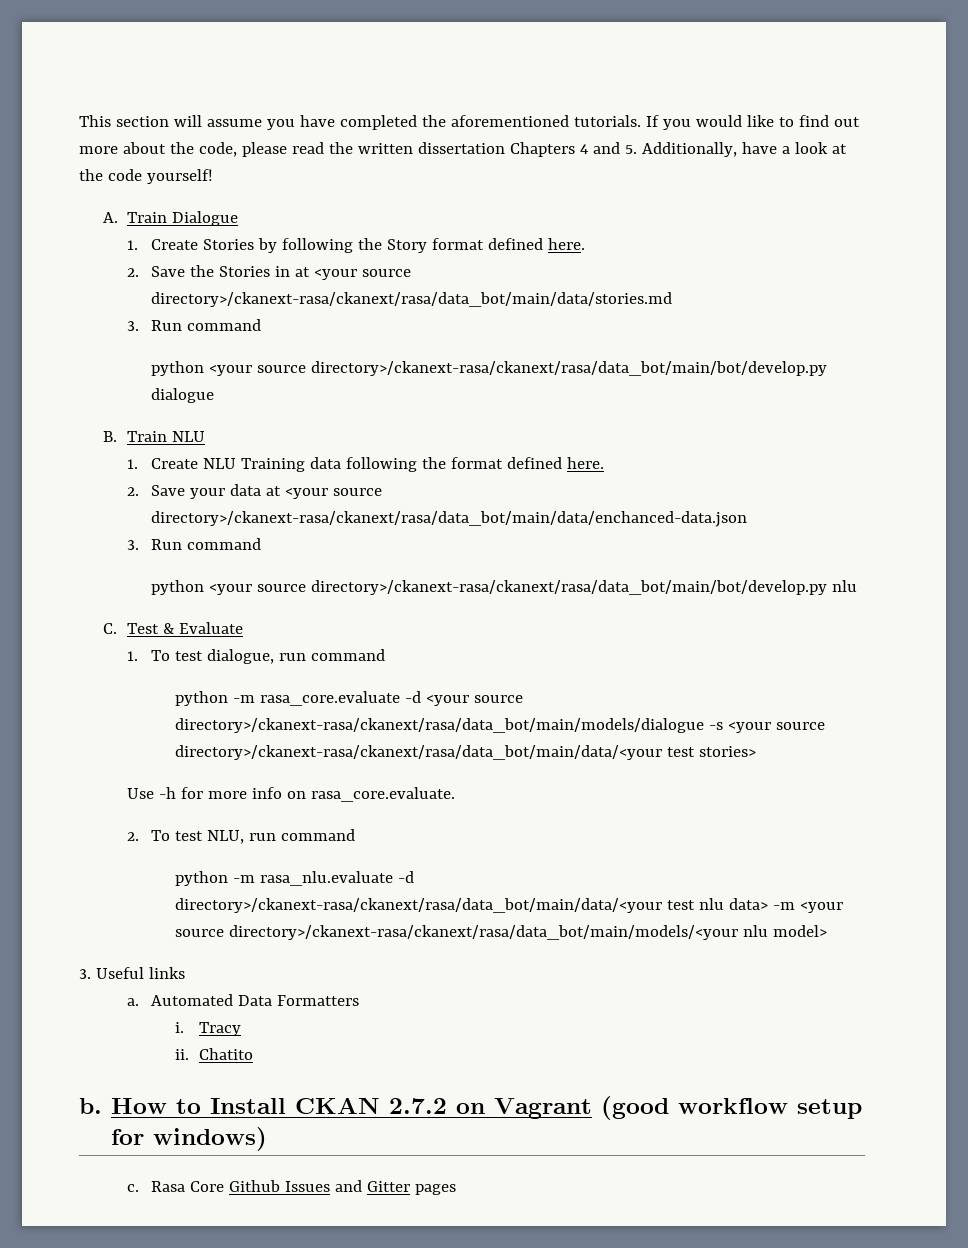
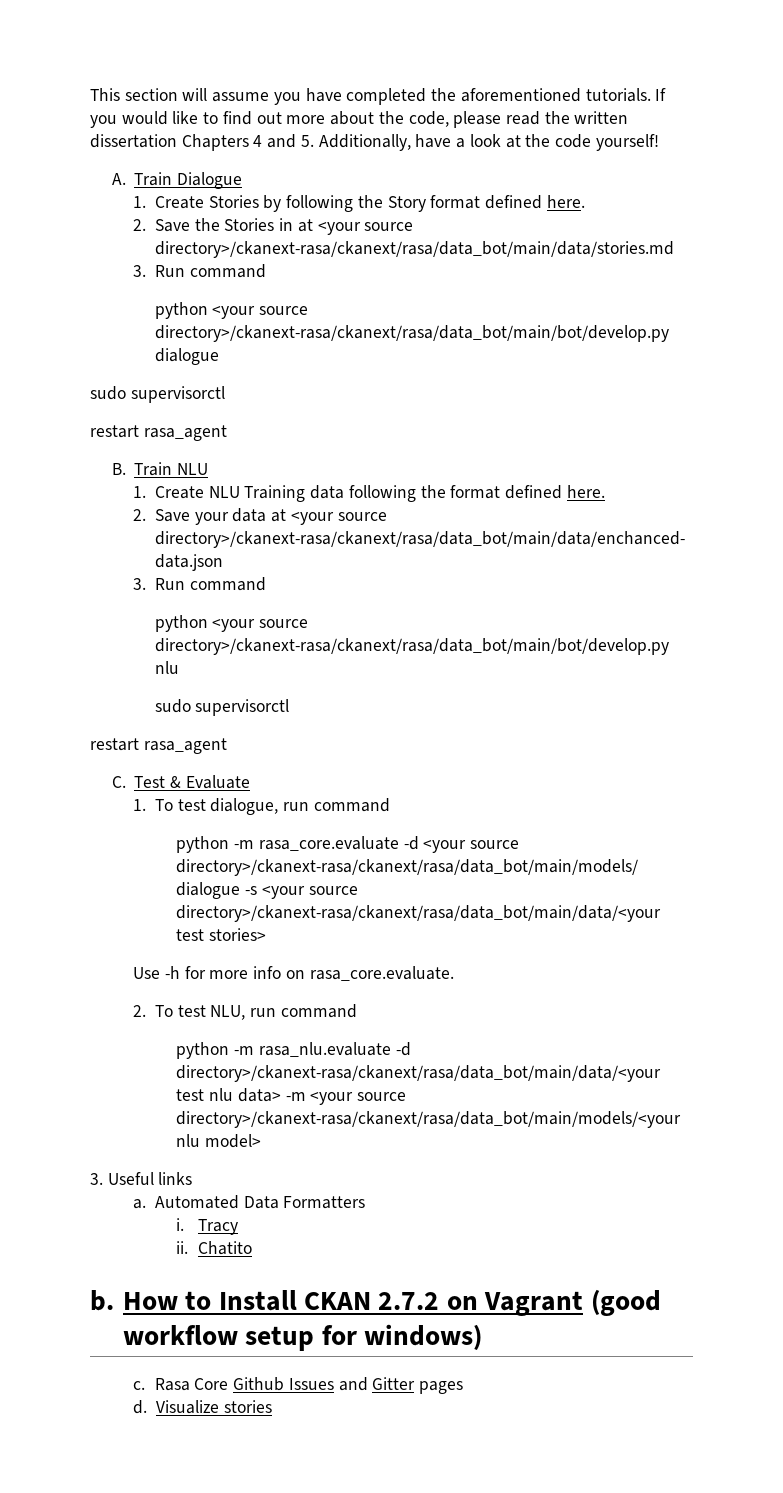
  python <your source directory>/ckanext-rasa/ckanext/rasa/data_bot/main/bot/develop.py dialogue
+ sudo supervisorctl
+ restart rasa_agent
  python <your source directory>/ckanext-rasa/ckanext/rasa/data_bot/main/bot/develop.py nlu
+ sudo supervisorctl
+ restart rasa_agent
+ d. Visualize stories

